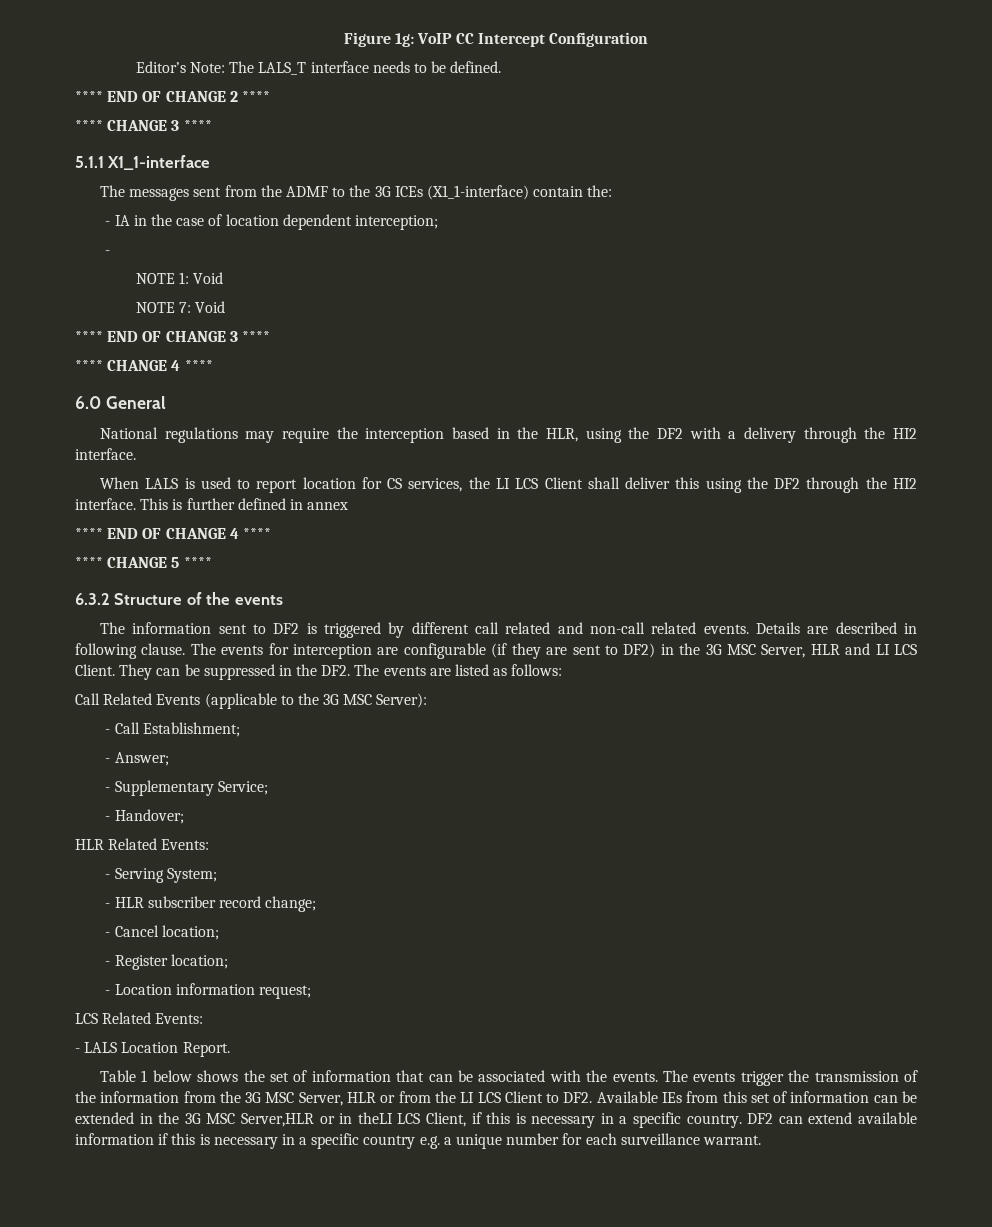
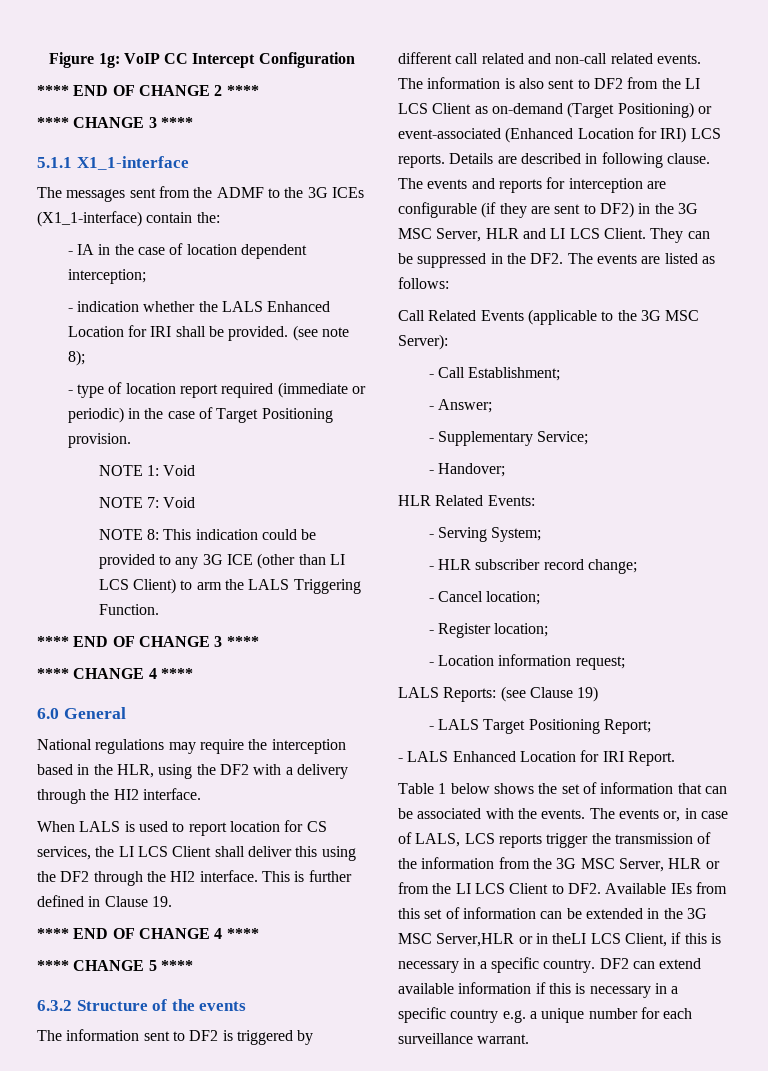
- Editor’s Note: The LALS_T interface needs to be defined.
  - IA in the case of location dependent interception;
- -
+ - indication whether the LALS Enhanced Location for IRI shall be provided. (see note 8);
+ - type of location report required (immediate or periodic) in the case of Target Positioning provision.
+ NOTE 8: This indication could be provided to any 3G ICE (other than LI LCS Client) to arm the LALS Triggering Function.
- This is further defined in annex
+ This is further defined in Clause 19.
+ The information is also sent to DF2 from the LI LCS Client as on-demand (Target Positioning) or event-associated (Enhanced Location for IRI) LCS reports.
- The events for interception are configurable (if they are sent to DF2) in the 3G MSC Server, HLR and LI LCS Client.
+ The events and reports for interception are configurable (if they are sent to DF2) in the 3G MSC Server, HLR and LI LCS Client.
- LCS Related Events:
- - LALS Location Report.
+ LALS Reports: (see Clause 19)
+ - LALS Target Positioning Report;
+ - LALS Enhanced Location for IRI Report.
- The events trigger the transmission of the information from the 3G MSC Server, HLR or from the LI LCS Client to DF2. Available IEs from this set of information can be extended in the 3G MSC Server,HLR or in theLI LCS Client, if this is necessary in a specific country.
+ The events or, in case of LALS, LCS reports trigger the transmission of the information from the 3G MSC Server, HLR or from the LI LCS Client to DF2. Available IEs from this set of information can be extended in the 3G MSC Server,HLR or in theLI LCS Client, if this is necessary in a specific country.

